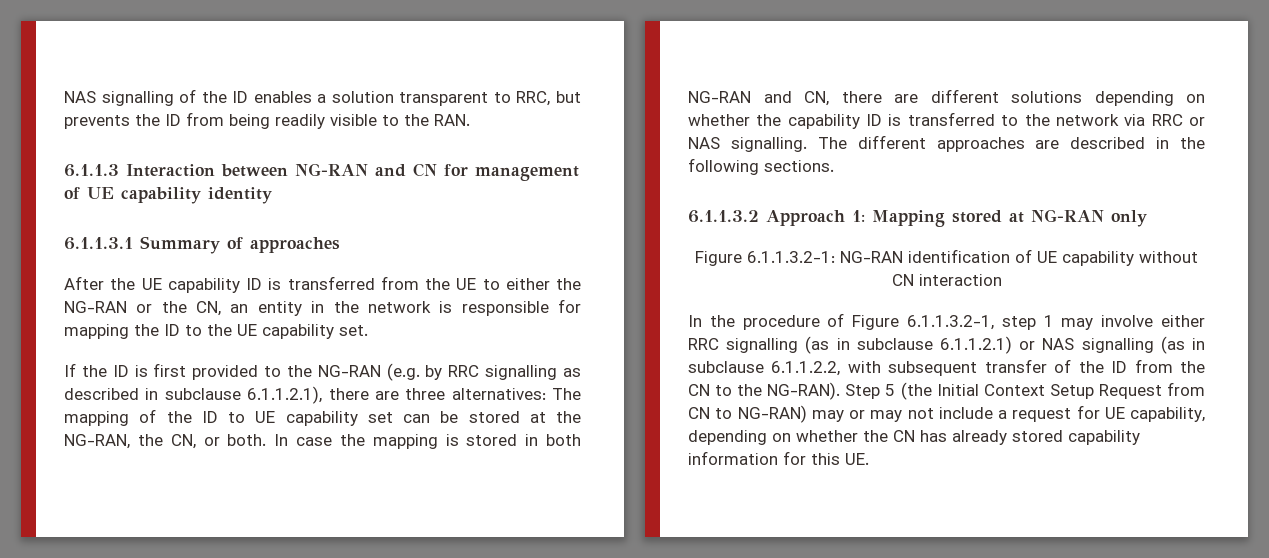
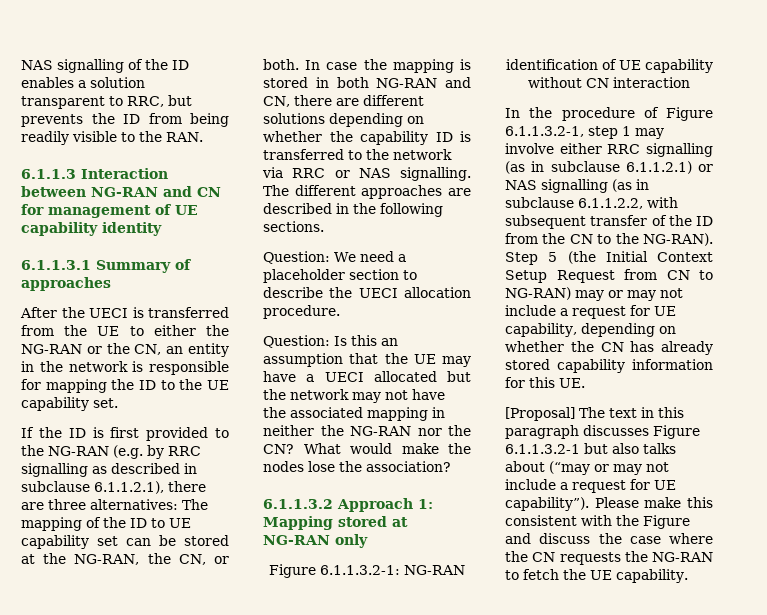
- After the UE capability ID is transferred from the UE to either the NG-RAN or the CN, an entity in the network is responsible for mapping the ID to the UE capability set.
+ After the UECI is transferred from the UE to either the NG-RAN or the CN, an entity in the network is responsible for mapping the ID to the UE capability set.
+ Question: We need a placeholder section to describe the UECI allocation procedure.
+ Question: Is this an assumption that the UE may have a UECI allocated but the network may not have the associated mapping in neither the NG-RAN nor the CN? What would make the nodes lose the association?
+ [Proposal] The text in this paragraph discusses Figure 6.1.1.3.2-1 but also talks about (“may or may not include a request for UE capability”). Please make this consistent with the Figure and discuss the case where the CN requests the NG-RAN to fetch the UE capability.

